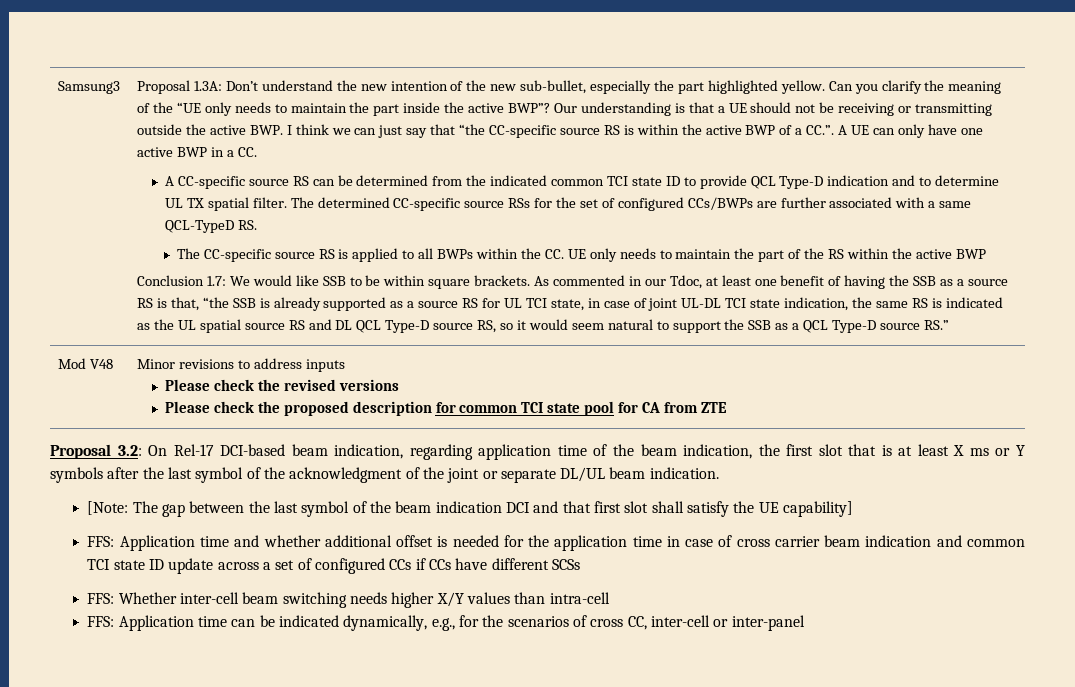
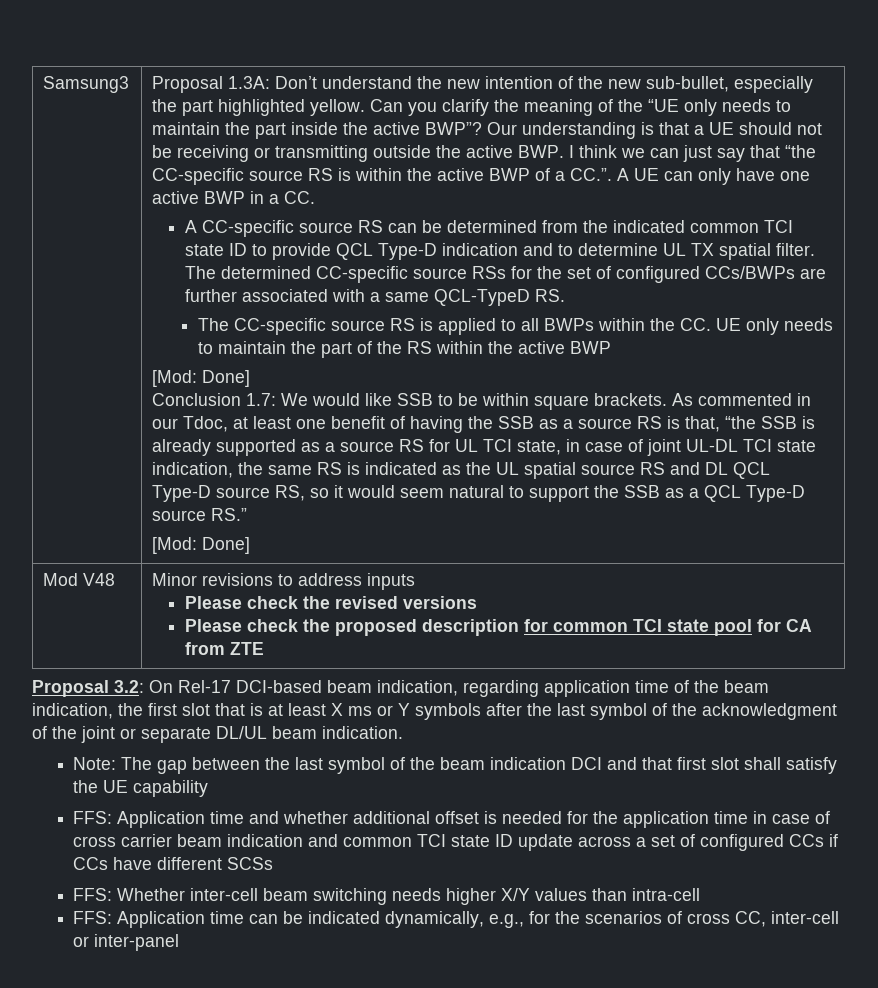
  The CC-specific source RS is applied to all BWPs within the CC. UE only needs to maintain the part of the RS within the active BWP
+ [Mod: Done]
  As commented in our Tdoc, at least one benefit of having the SSB as a source RS is that, “the SSB is already supported as a source RS for UL TCI state, in case of joint UL-DL TCI state indication, the same RS is indicated as the UL spatial source RS and DL QCL Type-D source RS, so it would seem natural to support the SSB as a QCL Type-D source RS.”
+ [Mod: Done]
- [Note: The gap between the last symbol of the beam indication DCI and that first slot shall satisfy the UE capability]
+ Note: The gap between the last symbol of the beam indication DCI and that first slot shall satisfy the UE capability

